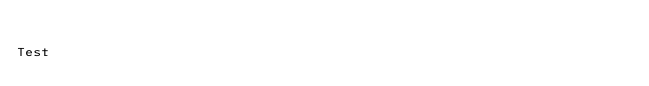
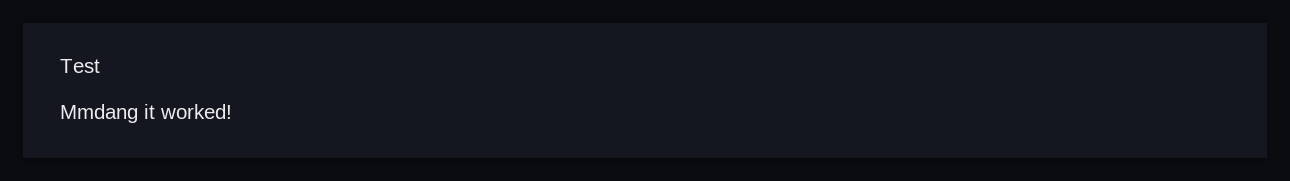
+ Mmdang it worked!

